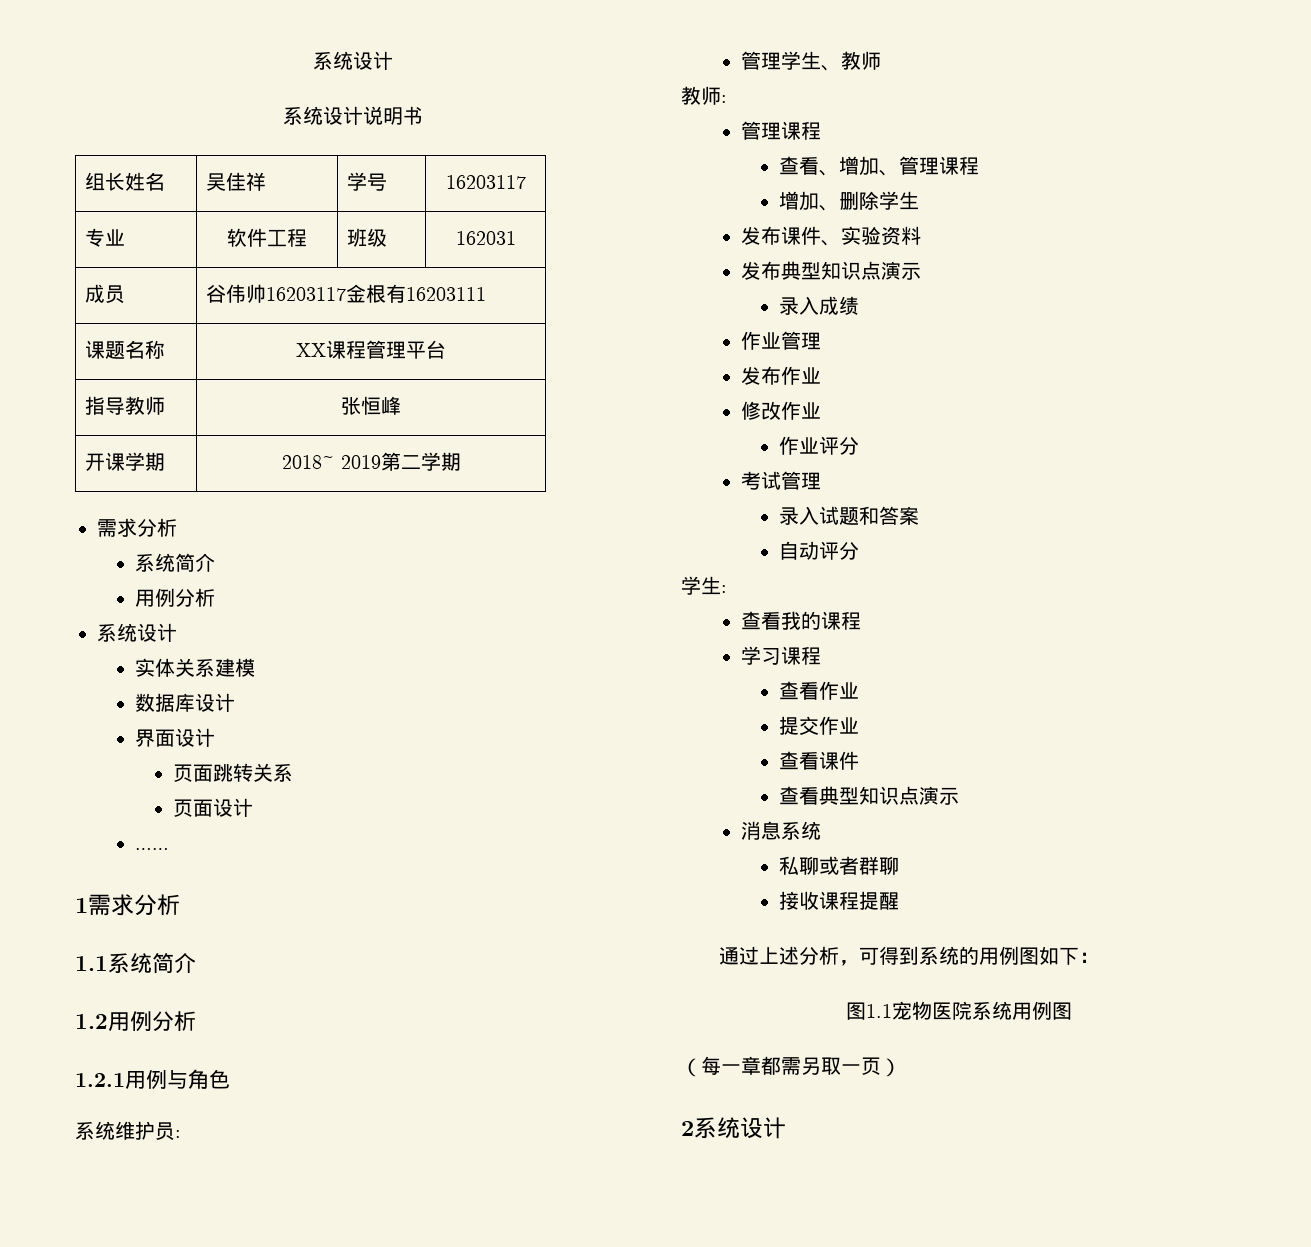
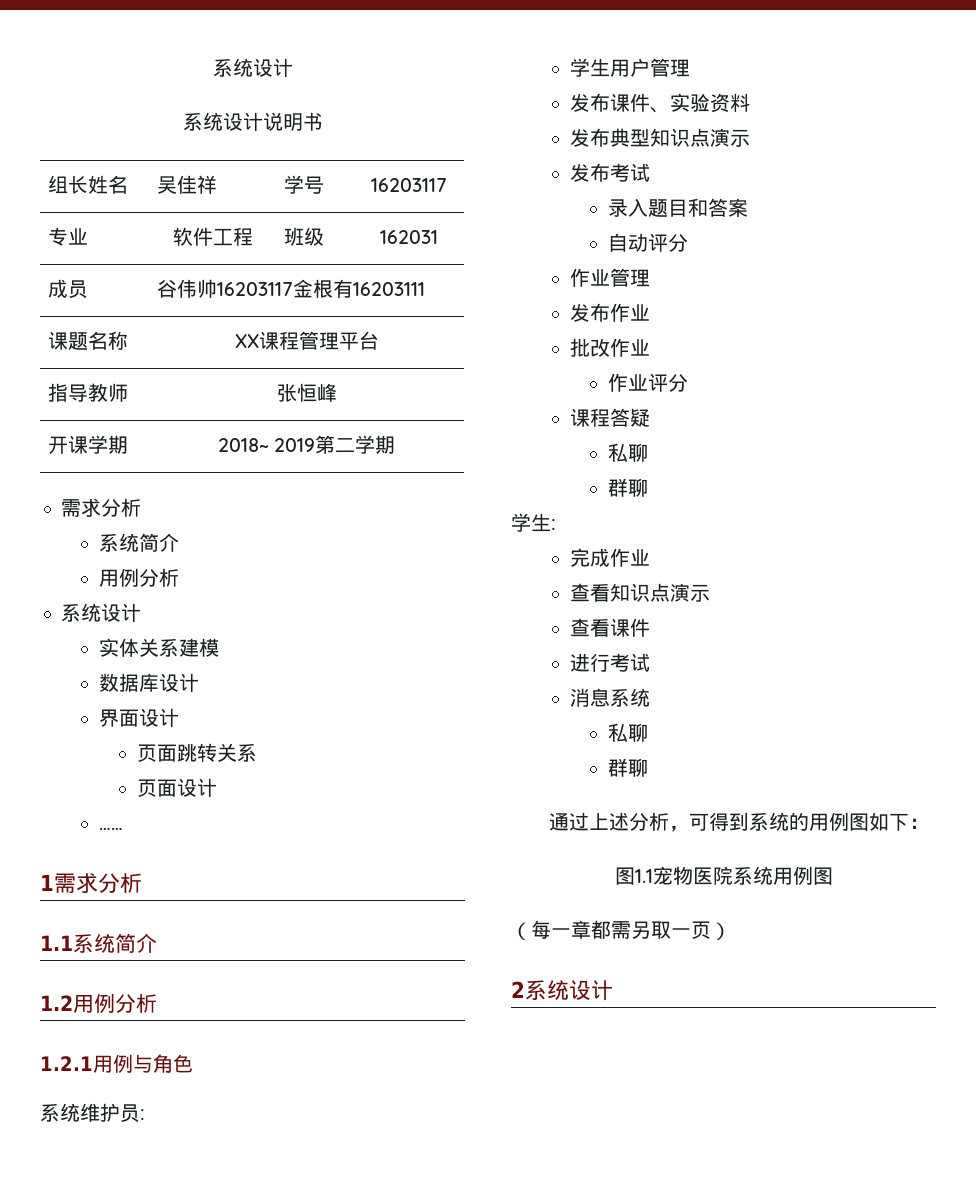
- 管理学生、教师
- 教师:
- 管理课程
- 查看、增加、管理课程
- 增加、删除学生
+ 学生用户管理
- 录入成绩
+ 发布考试
+ 录入题目和答案
+ 自动评分
- 修改作业
+ 批改作业
- 考试管理
- 录入试题和答案
- 自动评分
+ 课程答疑
+ 私聊
+ 群聊
  学生:
- 查看我的课程
- 学习课程
- 查看作业
- 提交作业
+ 完成作业
+ 查看知识点演示
  查看课件
- 查看典型知识点演示
+ 进行考试
  消息系统
- 私聊或者群聊
- 接收课程提醒
+ 私聊
+ 群聊

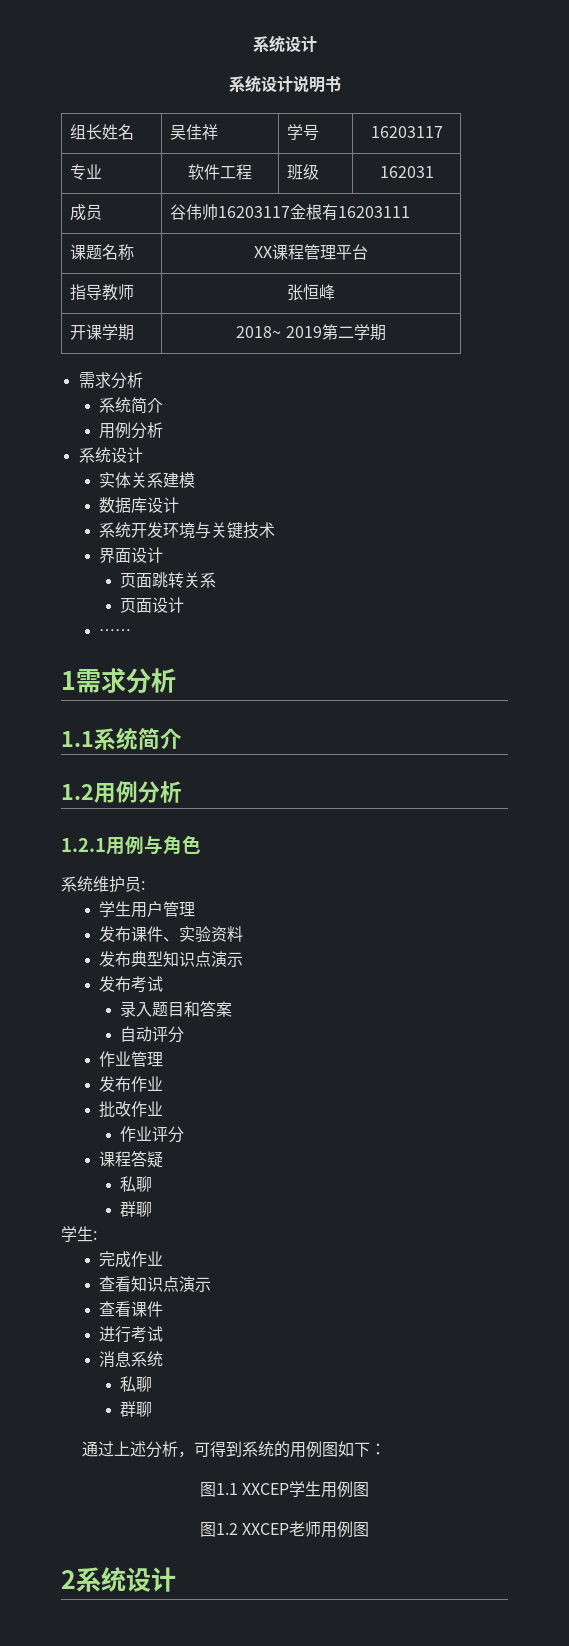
+ 系统开发环境与关键技术
- 图1.1宠物医院系统用例图
- （每一章都需另取一页）
+ 图1.1 XXCEP学生用例图
+ 图1.2 XXCEP老师用例图

